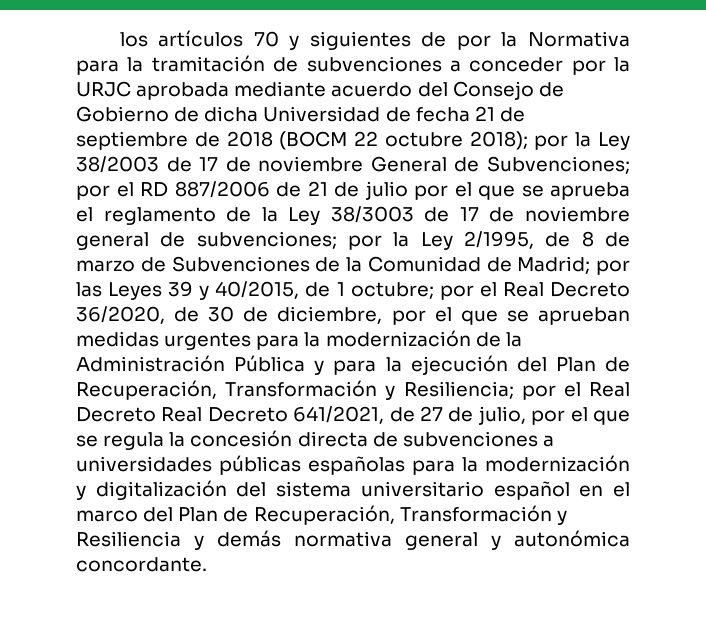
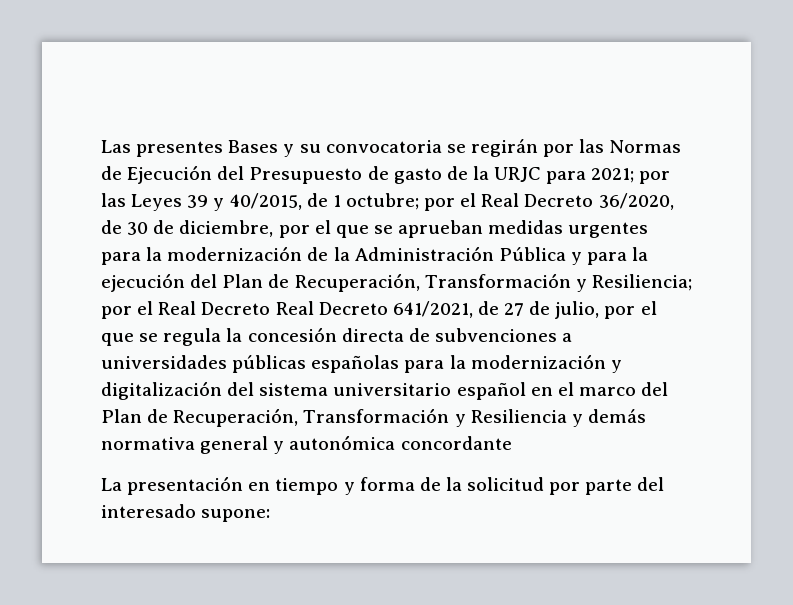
- los artículos 70 y siguientes de por la Normativa para la tramitación de subvenciones a conceder por la URJC aprobada mediante acuerdo del Consejo de Gobierno de dicha Universidad de fecha 21 de septiembre de 2018 (BOCM 22 octubre 2018); por la Ley 38/2003 de 17 de noviembre General de Subvenciones; por el RD 887/2006 de 21 de julio por el que se aprueba el reglamento de la Ley 38/3003 de 17 de noviembre general de subvenciones; por la Ley 2/1995, de 8 de marzo de Subvenciones de la Comunidad de Madrid;
+ Las presentes Bases y su convocatoria se regirán por las Normas de Ejecución del Presupuesto de gasto de la URJC para 2021;
- por el Real Decreto Real Decreto 641/2021, de 27 de julio, por el que se regula la concesión directa de subvenciones a universidades públicas españolas para la modernización y digitalización del sistema universitario español en el marco del Plan de Recuperación, Transformación y Resiliencia y demás normativa general y autonómica concordante.
+ por el Real Decreto Real Decreto 641/2021, de 27 de julio, por el que se regula la concesión directa de subvenciones a universidades públicas españolas para la modernización y digitalización del sistema universitario español en el marco del Plan de Recuperación, Transformación y Resiliencia y demás normativa general y autonómica concordante
+ La presentación en tiempo y forma de la solicitud por parte del interesado supone:

